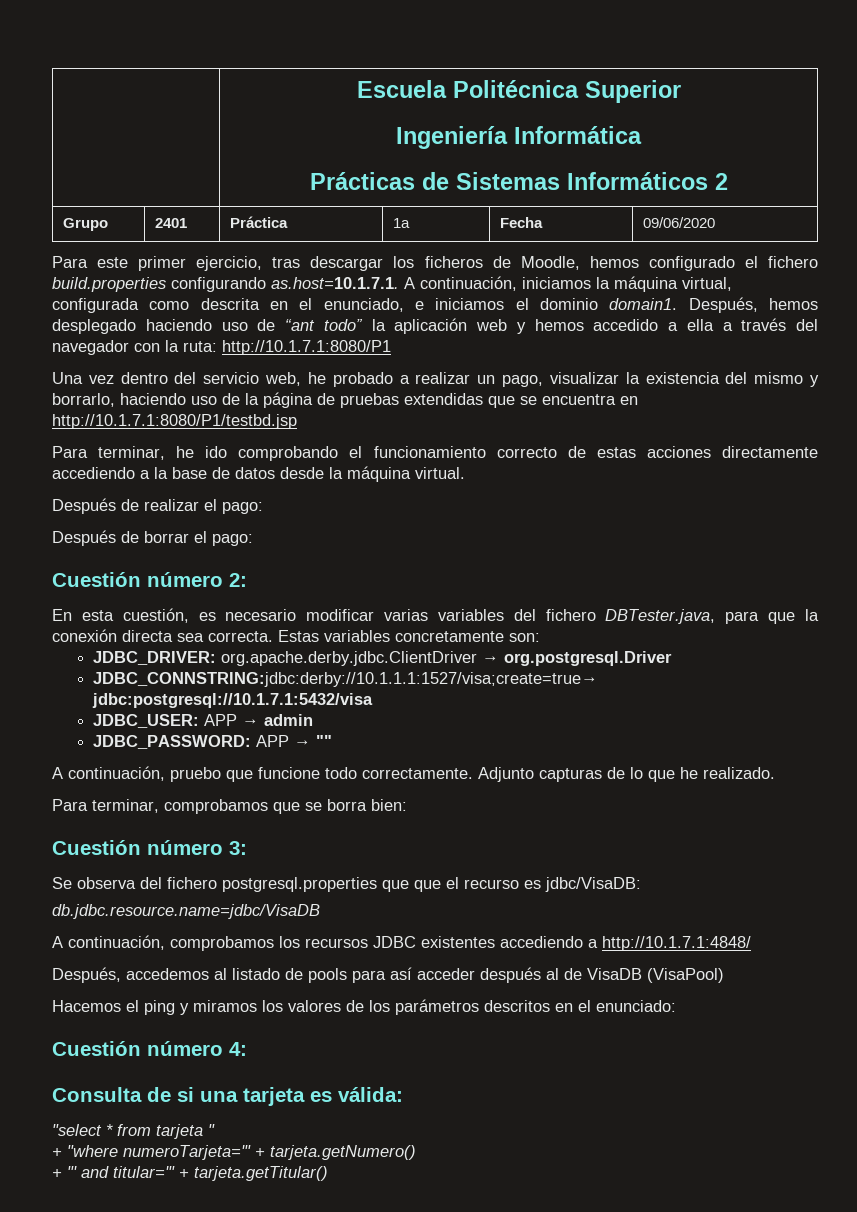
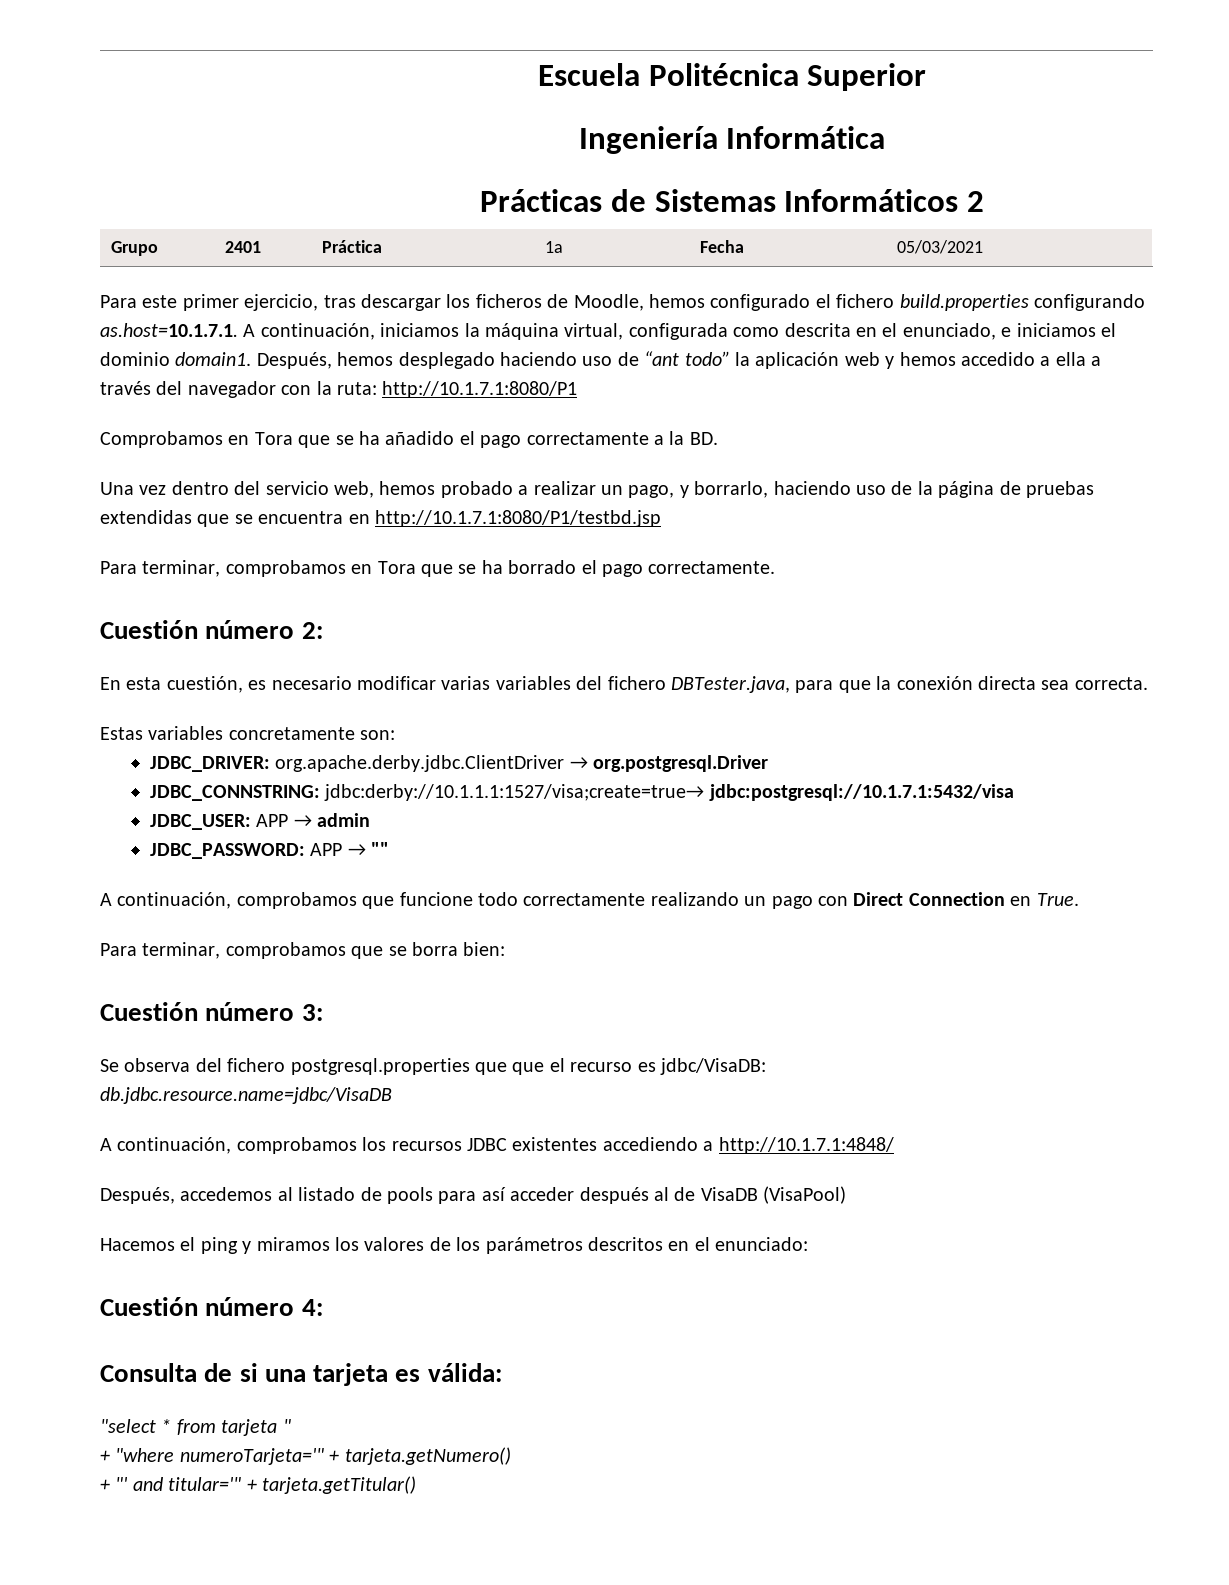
- Grupo | 2401 | Práctica | 1a | Fecha | 09/06/2020
+ Grupo | 2401 | Práctica | 1a | Fecha | 05/03/2021
+ Comprobamos en Tora que se ha añadido el pago correctamente a la BD.
- Una vez dentro del servicio web, he probado a realizar un pago, visualizar la existencia del mismo y borrarlo, haciendo uso de la página de pruebas extendidas que se encuentra en http://10.1.7.1:8080/P1/testbd.jsp
+ Una vez dentro del servicio web, hemos probado a realizar un pago, y borrarlo, haciendo uso de la página de pruebas extendidas que se encuentra en http://10.1.7.1:8080/P1/testbd.jsp
- Para terminar, he ido comprobando el funcionamiento correcto de estas acciones directamente accediendo a la base de datos desde la máquina virtual.
- Después de realizar el pago:
- Después de borrar el pago:
+ Para terminar, comprobamos en Tora que se ha borrado el pago correctamente.
- En esta cuestión, es necesario modificar varias variables del fichero DBTester.java, para que la conexión directa sea correcta. Estas variables concretamente son:
+ En esta cuestión, es necesario modificar varias variables del fichero DBTester.java, para que la conexión directa sea correcta.
+ Estas variables concretamente son:
- JDBC_CONNSTRING:jdbc:derby://10.1.1.1:1527/visa;create=true→ jdbc:postgresql://10.1.7.1:5432/visa
+ JDBC_CONNSTRING: jdbc:derby://10.1.1.1:1527/visa;create=true→ jdbc:postgresql://10.1.7.1:5432/visa
- A continuación, pruebo que funcione todo correctamente. Adjunto capturas de lo que he realizado.
+ A continuación, comprobamos que funcione todo correctamente realizando un pago con Direct Connection en True.

